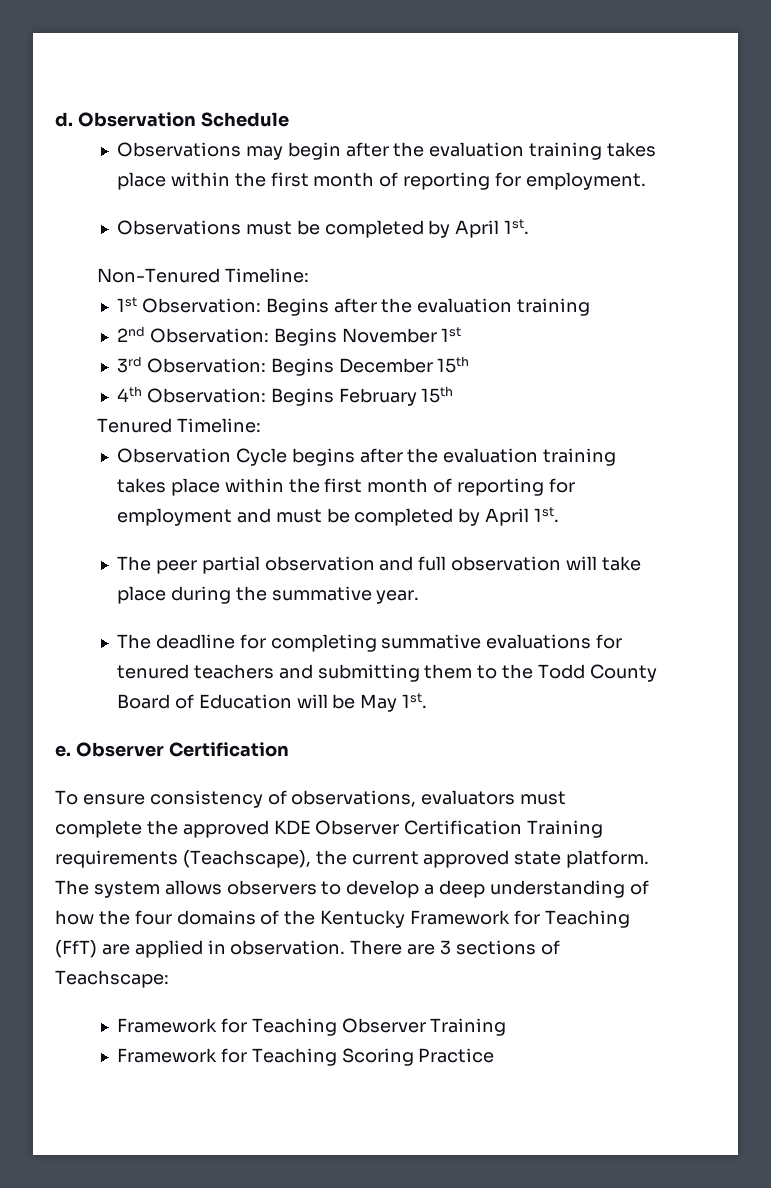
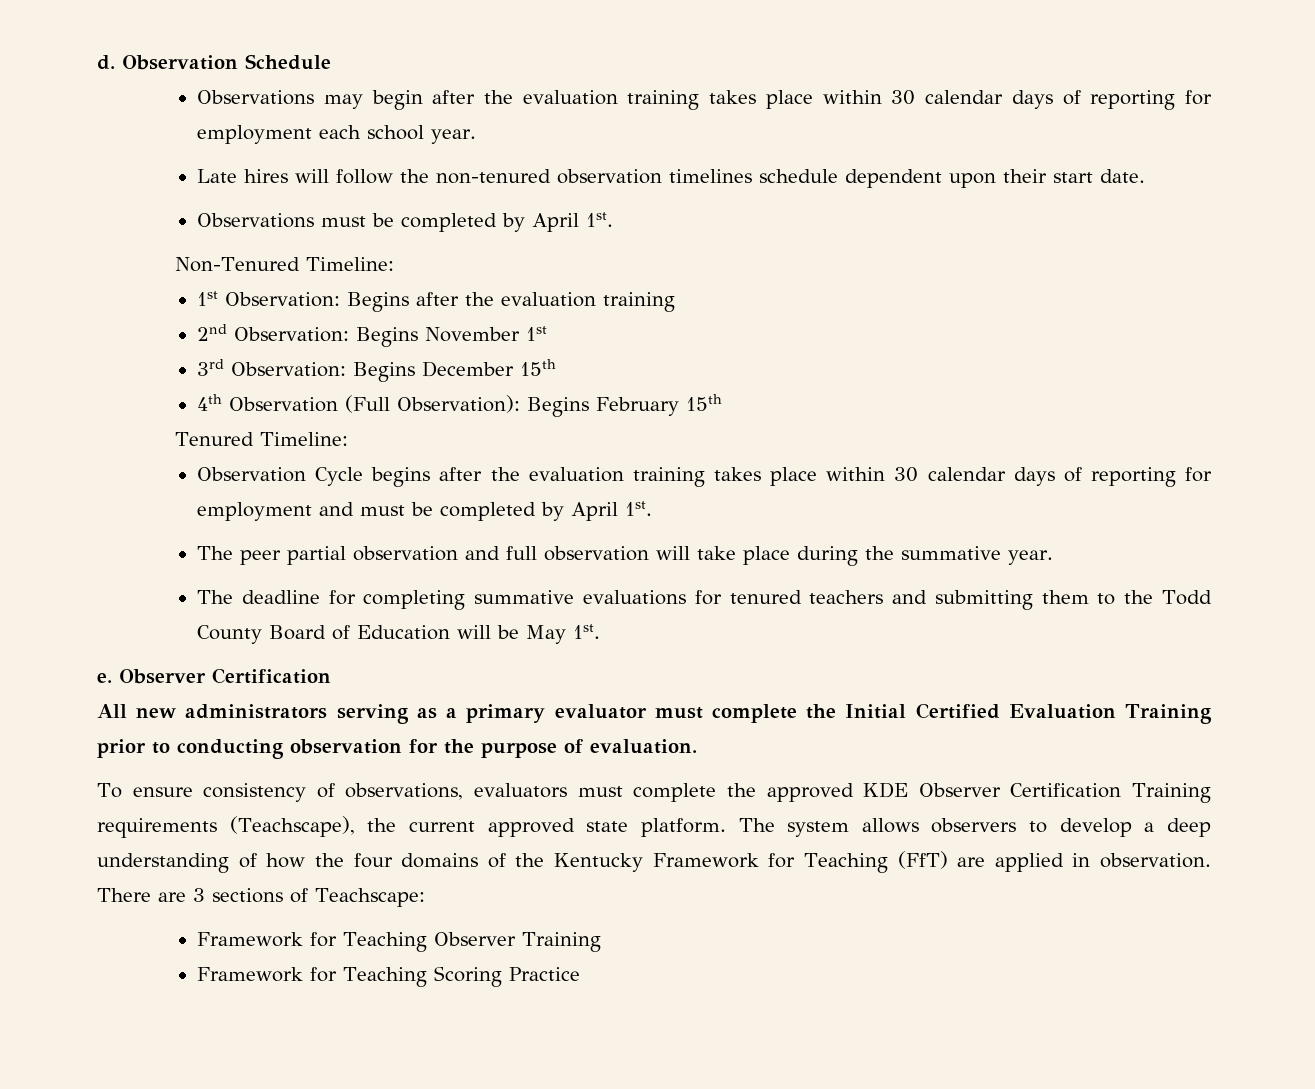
- Observations may begin after the evaluation training takes place within the first month of reporting for employment.
+ Observations may begin after the evaluation training takes place within 30 calendar days of reporting for employment each school year.
+ Late hires will follow the non-tenured observation timelines schedule dependent upon their start date.
- 4th Observation: Begins February 15th
+ 4th Observation (Full Observation): Begins February 15th
- Observation Cycle begins after the evaluation training takes place within the first month of reporting for employment and must be completed by April 1st.
+ Observation Cycle begins after the evaluation training takes place within 30 calendar days of reporting for employment and must be completed by April 1st.
+ All new administrators serving as a primary evaluator must complete the Initial Certified Evaluation Training prior to conducting observation for the purpose of evaluation.

